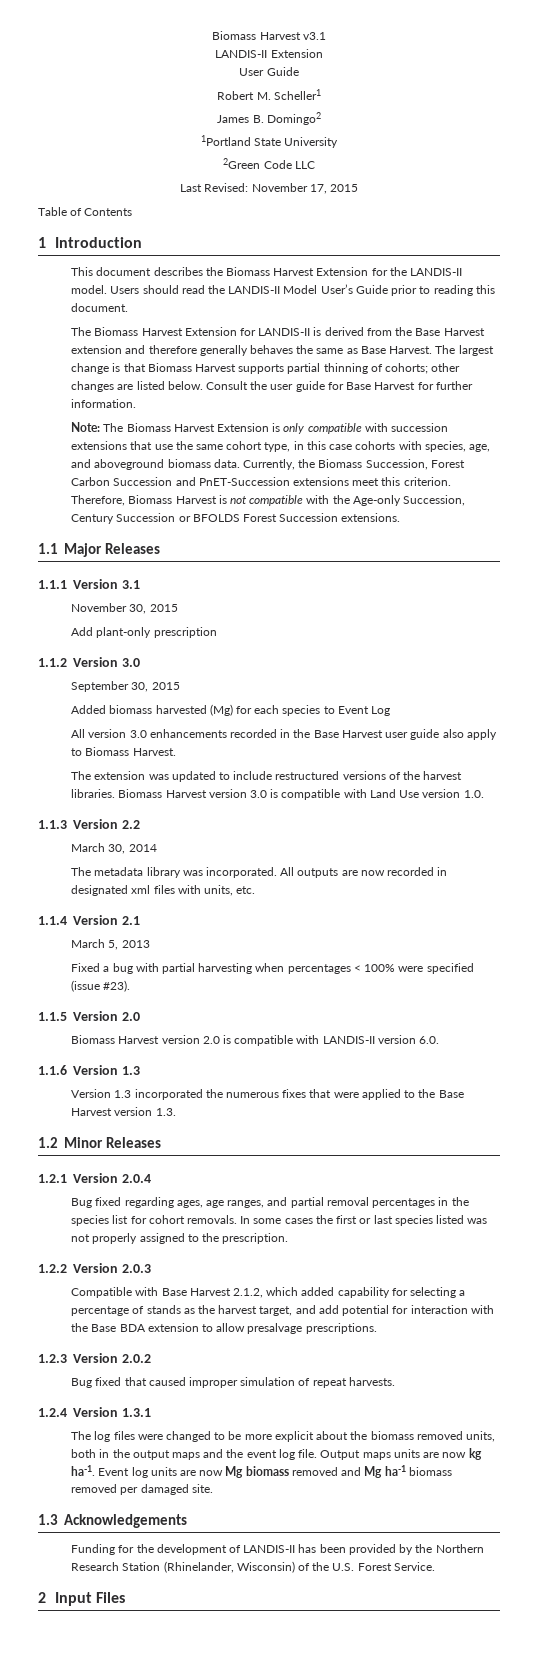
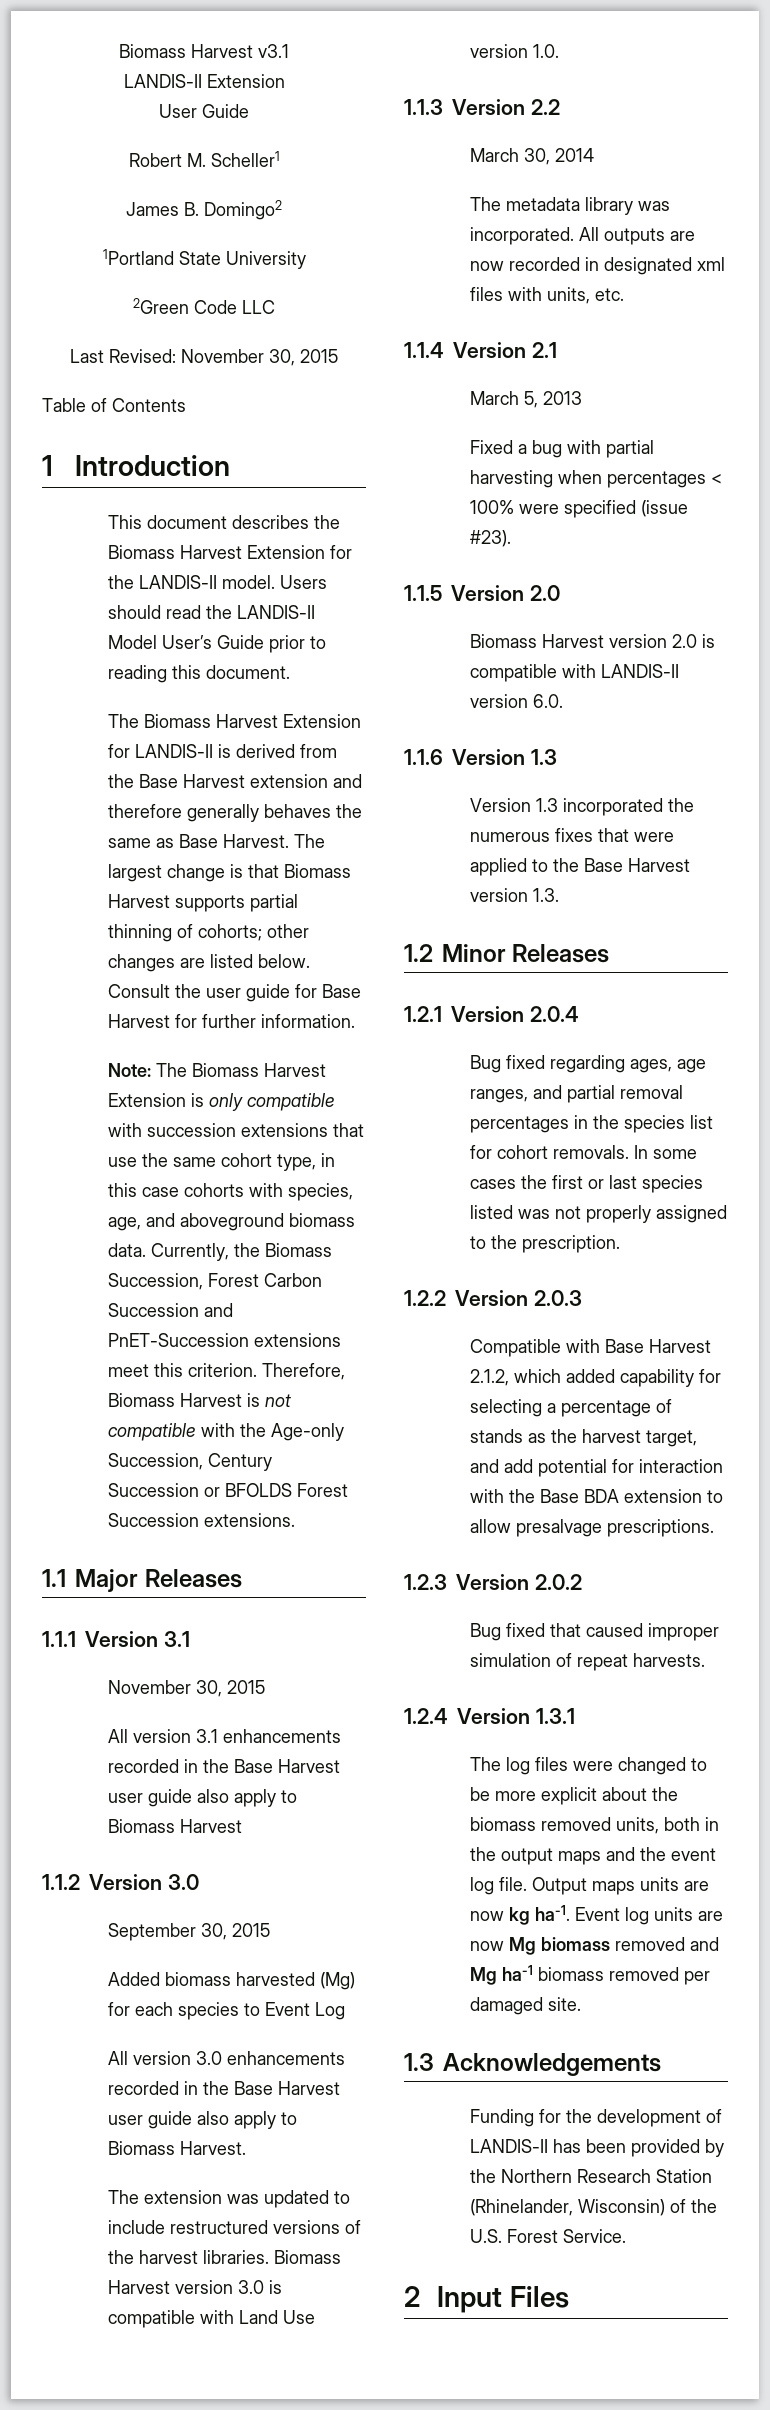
- Last Revised: November 17, 2015
+ Last Revised: November 30, 2015
- Add plant-only prescription
+ All version 3.1 enhancements recorded in the Base Harvest user guide also apply to Biomass Harvest

